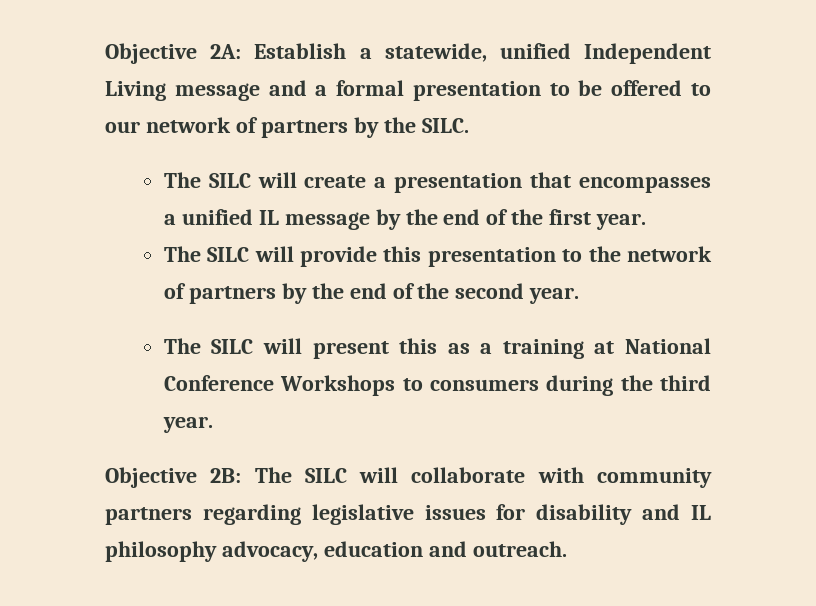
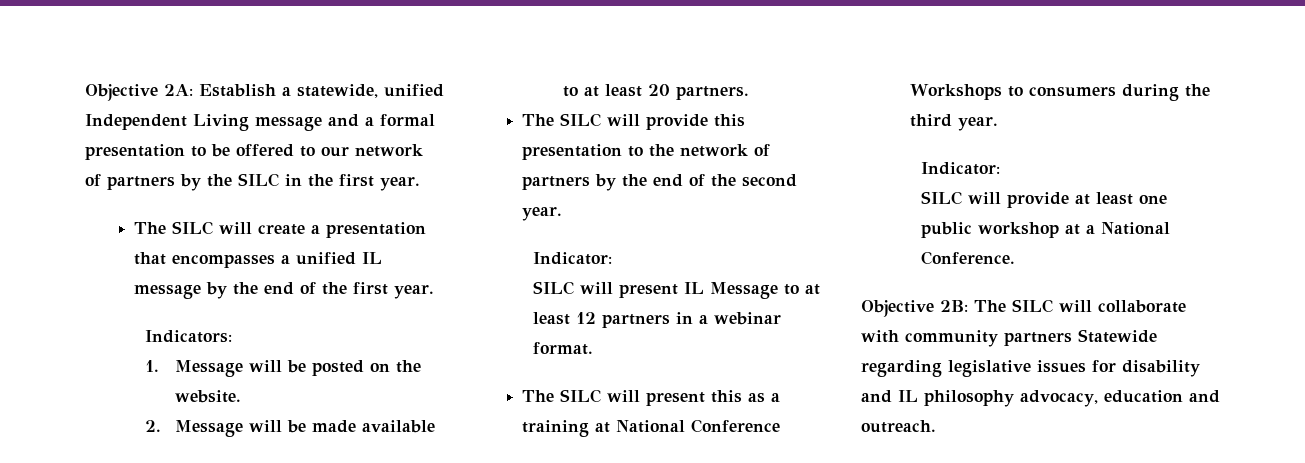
- Objective 2A: Establish a statewide, unified Independent Living message and a formal presentation to be offered to our network of partners by the SILC.
+ Objective 2A: Establish a statewide, unified Independent Living message and a formal presentation to be offered to our network of partners by the SILC in the first year.
+ Indicators:
+ 1. Message will be posted on the website.
+ 2. Message will be made available to at least 20 partners.
  The SILC will provide this presentation to the network of partners by the end of the second year.
+ Indicator:
+ SILC will present IL Message to at least 12 partners in a webinar format.
  The SILC will present this as a training at National Conference Workshops to consumers during the third year.
+ Indicator:
+ SILC will provide at least one public workshop at a National Conference.
- Objective 2B: The SILC will collaborate with community partners regarding legislative issues for disability and IL philosophy advocacy, education and outreach.
+ Objective 2B: The SILC will collaborate with community partners Statewide regarding legislative issues for disability and IL philosophy advocacy, education and outreach.

